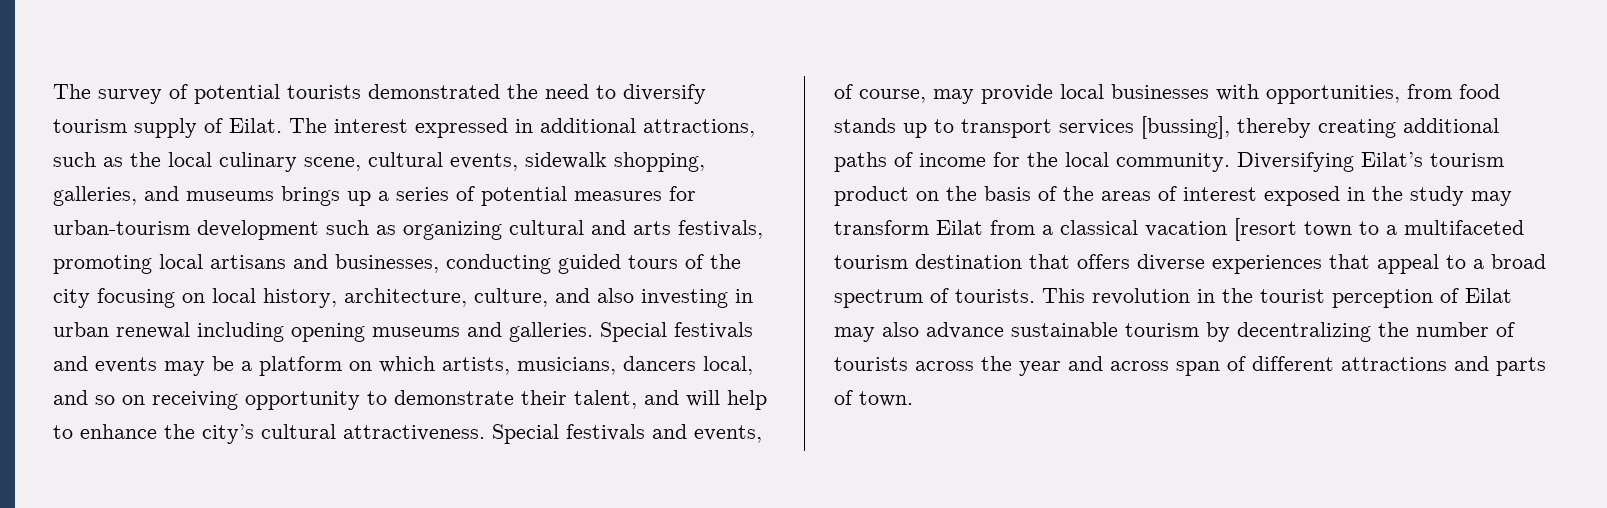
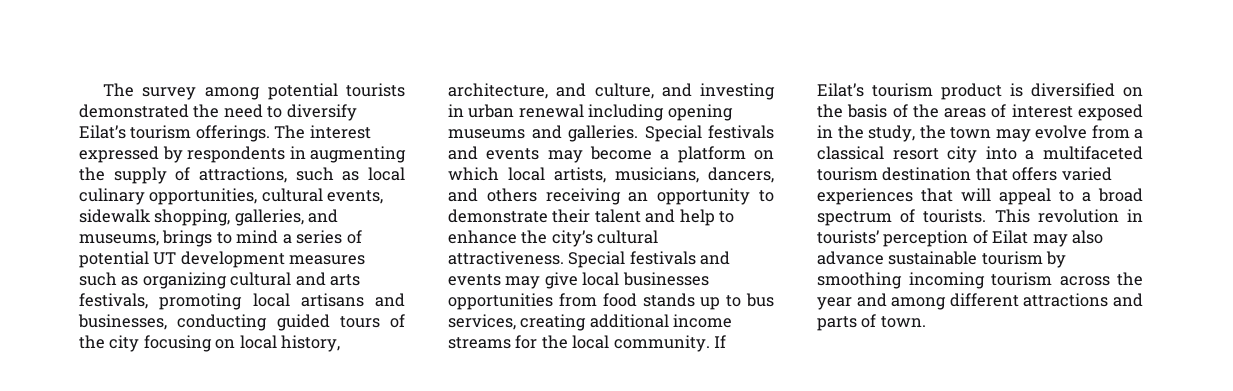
- The survey of potential tourists demonstrated the need to diversify tourism supply of Eilat. The interest expressed in additional attractions, such as the local culinary scene, cultural events, sidewalk shopping, galleries, and museums brings up a series of potential measures for urban-tourism development such as organizing cultural and arts festivals, promoting local artisans and businesses, conducting guided tours of the city focusing on local history, architecture, culture, and also investing in urban renewal including opening museums and galleries.
+ The survey among potential tourists demonstrated the need to diversify Eilat’s tourism offerings. The interest expressed by respondents in augmenting the supply of attractions, such as local culinary opportunities, cultural events, sidewalk shopping, galleries, and museums, brings to mind a series of potential UT development measures such as organizing cultural and arts festivals, promoting local artisans and businesses, conducting guided tours of the city focusing on local history, architecture, and culture, and investing in urban renewal including opening museums and galleries.
- Special festivals and events may be a platform on which artists, musicians, dancers local, and so on receiving opportunity to demonstrate their talent, and will help to enhance the city’s cultural attractiveness.
+ Special festivals and events may become a platform on which local artists, musicians, dancers, and others receiving an opportunity to demonstrate their talent and help to enhance the city’s cultural attractiveness.
- Special festivals and events, of course, may provide local businesses with opportunities, from food stands up to transport services [bussing], thereby creating additional paths of income for the local community.
+ Special festivals and events may give local businesses opportunities from food stands up to bus services, creating additional income streams for the local community.
- Diversifying Eilat’s tourism product on the basis of the areas of interest exposed in the study may transform Eilat from a classical vacation [resort town to a multifaceted tourism destination that offers diverse experiences that appeal to a broad spectrum of tourists.
+ If Eilat’s tourism product is diversified on the basis of the areas of interest exposed in the study, the town may evolve from a classical resort city into a multifaceted tourism destination that offers varied experiences that will appeal to a broad spectrum of tourists.
- This revolution in the tourist perception of Eilat may also advance sustainable tourism by decentralizing the number of tourists across the year and across span of different attractions and parts of town.
+ This revolution in tourists’ perception of Eilat may also advance sustainable tourism by smoothing incoming tourism across the year and among different attractions and parts of town.

